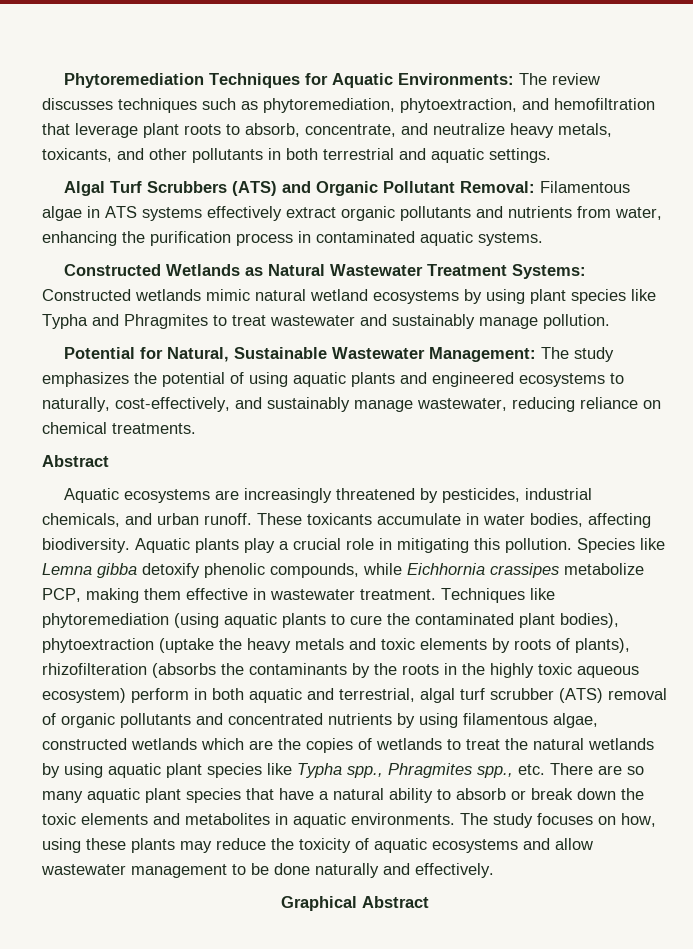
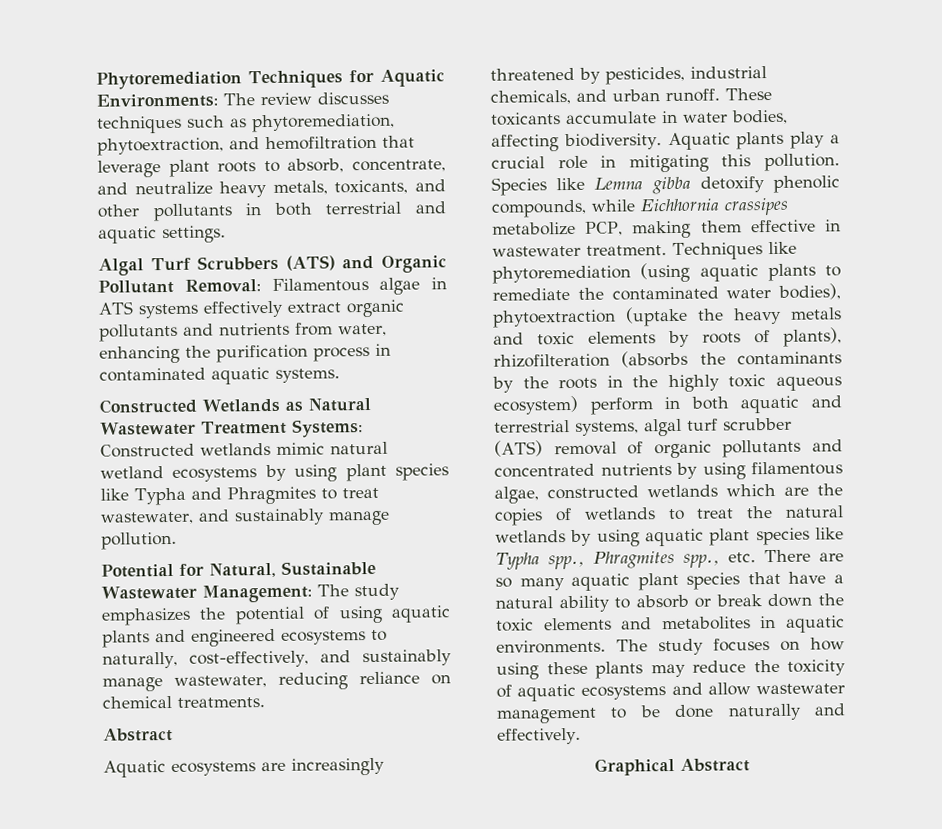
- Constructed Wetlands as Natural Wastewater Treatment Systems: Constructed wetlands mimic natural wetland ecosystems by using plant species like Typha and Phragmites to treat wastewater and sustainably manage pollution.
+ Constructed Wetlands as Natural Wastewater Treatment Systems: Constructed wetlands mimic natural wetland ecosystems by using plant species like Typha and Phragmites to treat wastewater, and sustainably manage pollution.
- Techniques like phytoremediation (using aquatic plants to cure the contaminated plant bodies), phytoextraction (uptake the heavy metals and toxic elements by roots of plants), rhizofilteration (absorbs the contaminants by the roots in the highly toxic aqueous ecosystem) perform in both aquatic and terrestrial, algal turf scrubber (ATS) removal of organic pollutants and concentrated nutrients by using filamentous algae, constructed wetlands which are the copies of wetlands to treat the natural wetlands by using aquatic plant species like Typha spp., Phragmites spp., etc. There are so many aquatic plant species that have a natural ability to absorb or break down the toxic elements and metabolites in aquatic environments.
+ Techniques like phytoremediation (using aquatic plants to remediate the contaminated water bodies), phytoextraction (uptake the heavy metals and toxic elements by roots of plants), rhizofilteration (absorbs the contaminants by the roots in the highly toxic aqueous ecosystem) perform in both aquatic and terrestrial systems, algal turf scrubber (ATS) removal of organic pollutants and concentrated nutrients by using filamentous algae, constructed wetlands which are the copies of wetlands to treat the natural wetlands by using aquatic plant species like Typha spp., Phragmites spp., etc. There are so many aquatic plant species that have a natural ability to absorb or break down the toxic elements and metabolites in aquatic environments.
- The study focuses on how, using these plants may reduce the toxicity of aquatic ecosystems and allow wastewater management to be done naturally and effectively.
+ The study focuses on how using these plants may reduce the toxicity of aquatic ecosystems and allow wastewater management to be done naturally and effectively.

